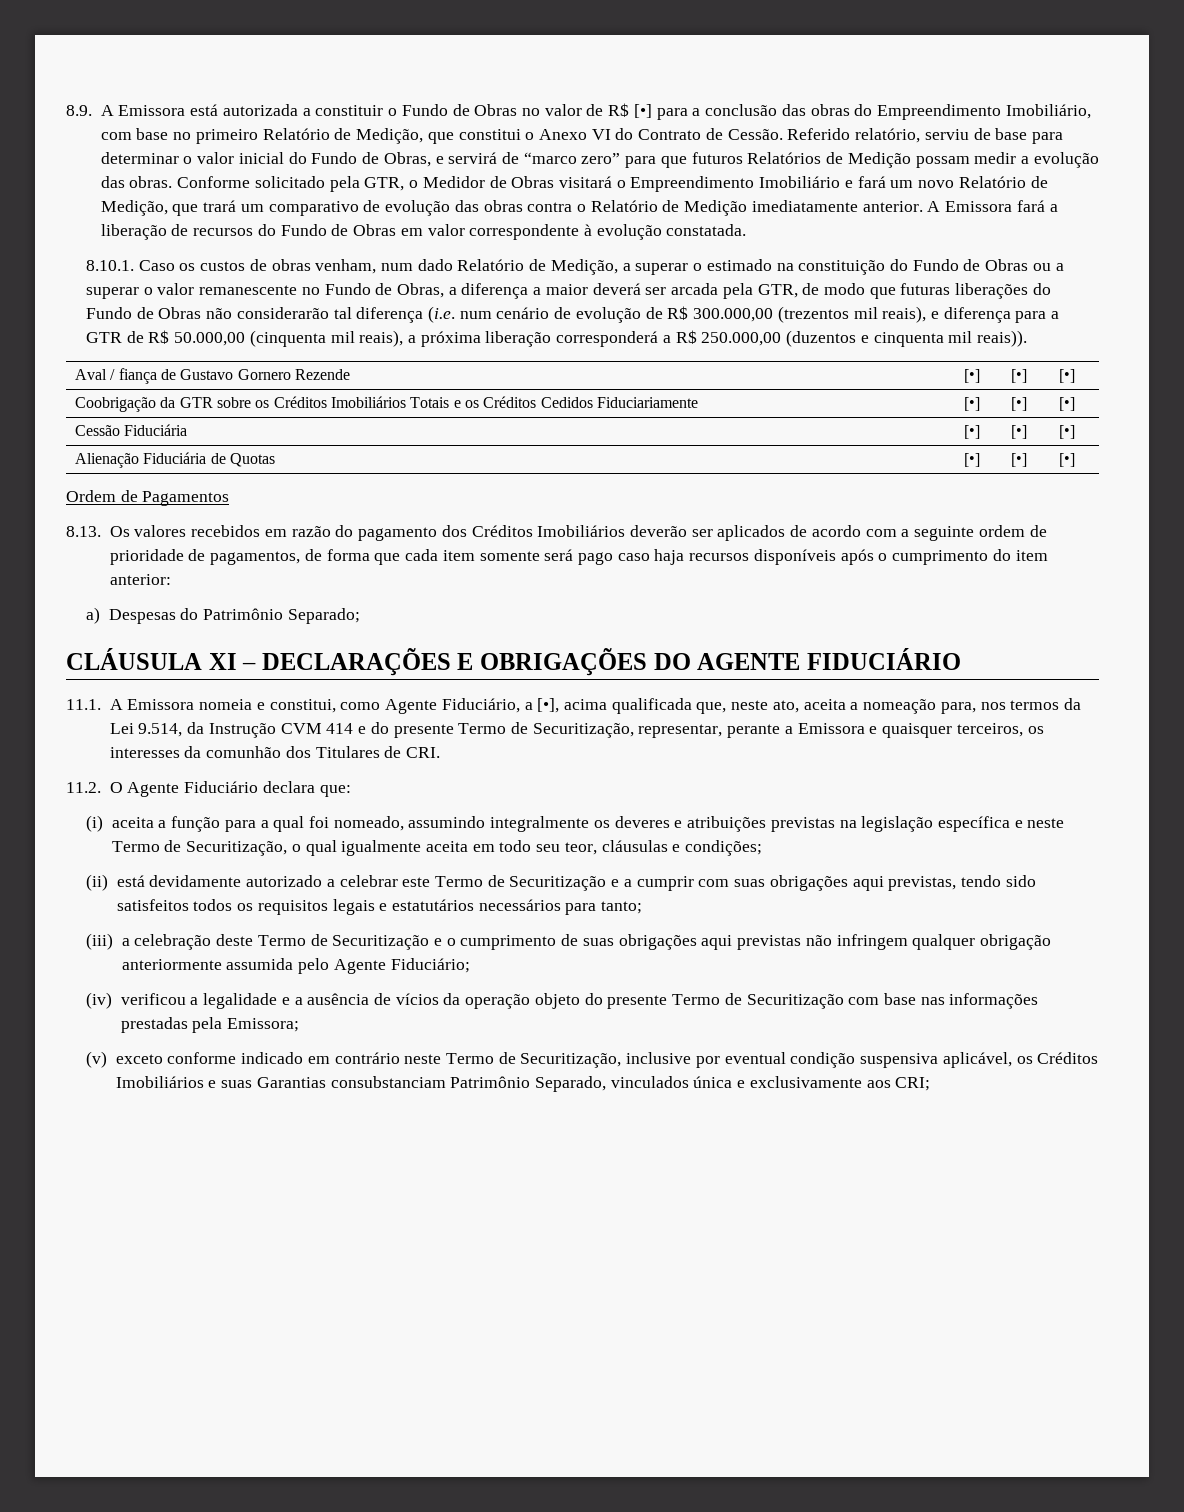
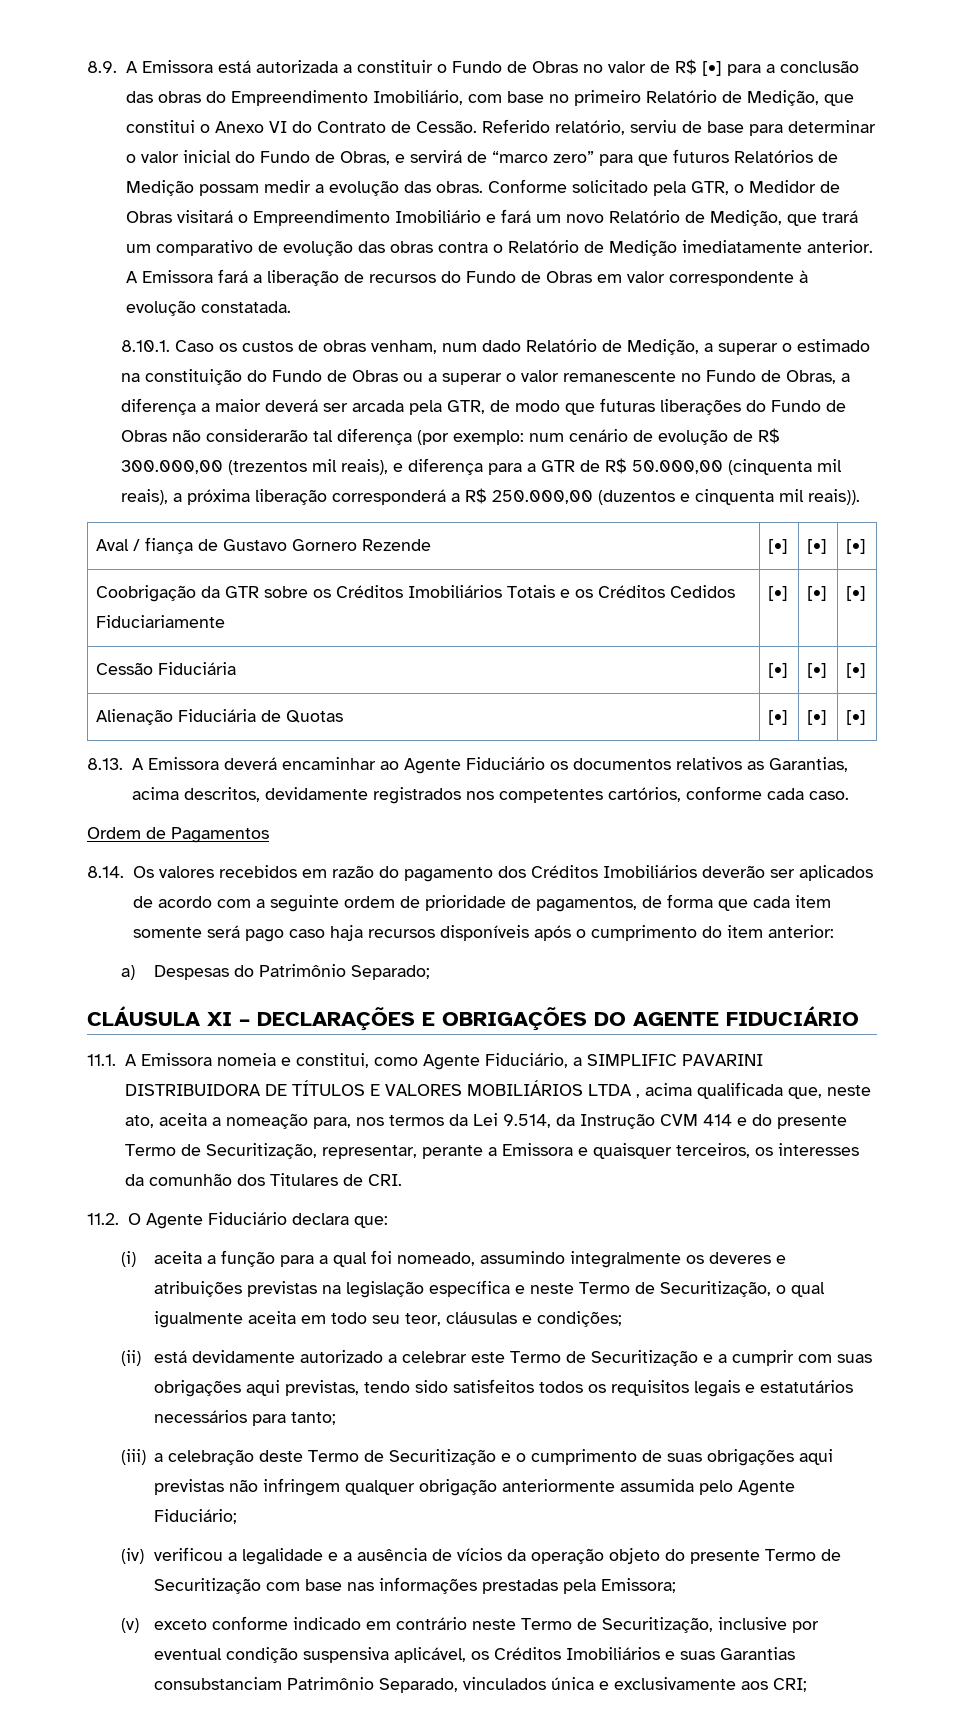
- 8.10.1. Caso os custos de obras venham, num dado Relatório de Medição, a superar o estimado na constituição do Fundo de Obras ou a superar o valor remanescente no Fundo de Obras, a diferença a maior deverá ser arcada pela GTR, de modo que futuras liberações do Fundo de Obras não considerarão tal diferença (i.e. num cenário de evolução de R$ 300.000,00 (trezentos mil reais), e diferença para a GTR de R$ 50.000,00 (cinquenta mil reais), a próxima liberação corresponderá a R$ 250.000,00 (duzentos e cinquenta mil reais)).
+ 8.10.1. Caso os custos de obras venham, num dado Relatório de Medição, a superar o estimado na constituição do Fundo de Obras ou a superar o valor remanescente no Fundo de Obras, a diferença a maior deverá ser arcada pela GTR, de modo que futuras liberações do Fundo de Obras não considerarão tal diferença (por exemplo: num cenário de evolução de R$ 300.000,00 (trezentos mil reais), e diferença para a GTR de R$ 50.000,00 (cinquenta mil reais), a próxima liberação corresponderá a R$ 250.000,00 (duzentos e cinquenta mil reais)).
+ 8.13. A Emissora deverá encaminhar ao Agente Fiduciário os documentos relativos as Garantias, acima descritos, devidamente registrados nos competentes cartórios, conforme cada caso.
- 8.13. Os valores recebidos em razão do pagamento dos Créditos Imobiliários deverão ser aplicados de acordo com a seguinte ordem de prioridade de pagamentos, de forma que cada item somente será pago caso haja recursos disponíveis após o cumprimento do item anterior:
+ 8.14. Os valores recebidos em razão do pagamento dos Créditos Imobiliários deverão ser aplicados de acordo com a seguinte ordem de prioridade de pagamentos, de forma que cada item somente será pago caso haja recursos disponíveis após o cumprimento do item anterior:
- 11.1. A Emissora nomeia e constitui, como Agente Fiduciário, a [•], acima qualificada que, neste ato, aceita a nomeação para, nos termos da Lei 9.514, da Instrução CVM 414 e do presente Termo de Securitização, representar, perante a Emissora e quaisquer terceiros, os interesses da comunhão dos Titulares de CRI.
+ 11.1. A Emissora nomeia e constitui, como Agente Fiduciário, a SIMPLIFIC PAVARINI DISTRIBUIDORA DE TÍTULOS E VALORES MOBILIÁRIOS LTDA , acima qualificada que, neste ato, aceita a nomeação para, nos termos da Lei 9.514, da Instrução CVM 414 e do presente Termo de Securitização, representar, perante a Emissora e quaisquer terceiros, os interesses da comunhão dos Titulares de CRI.

